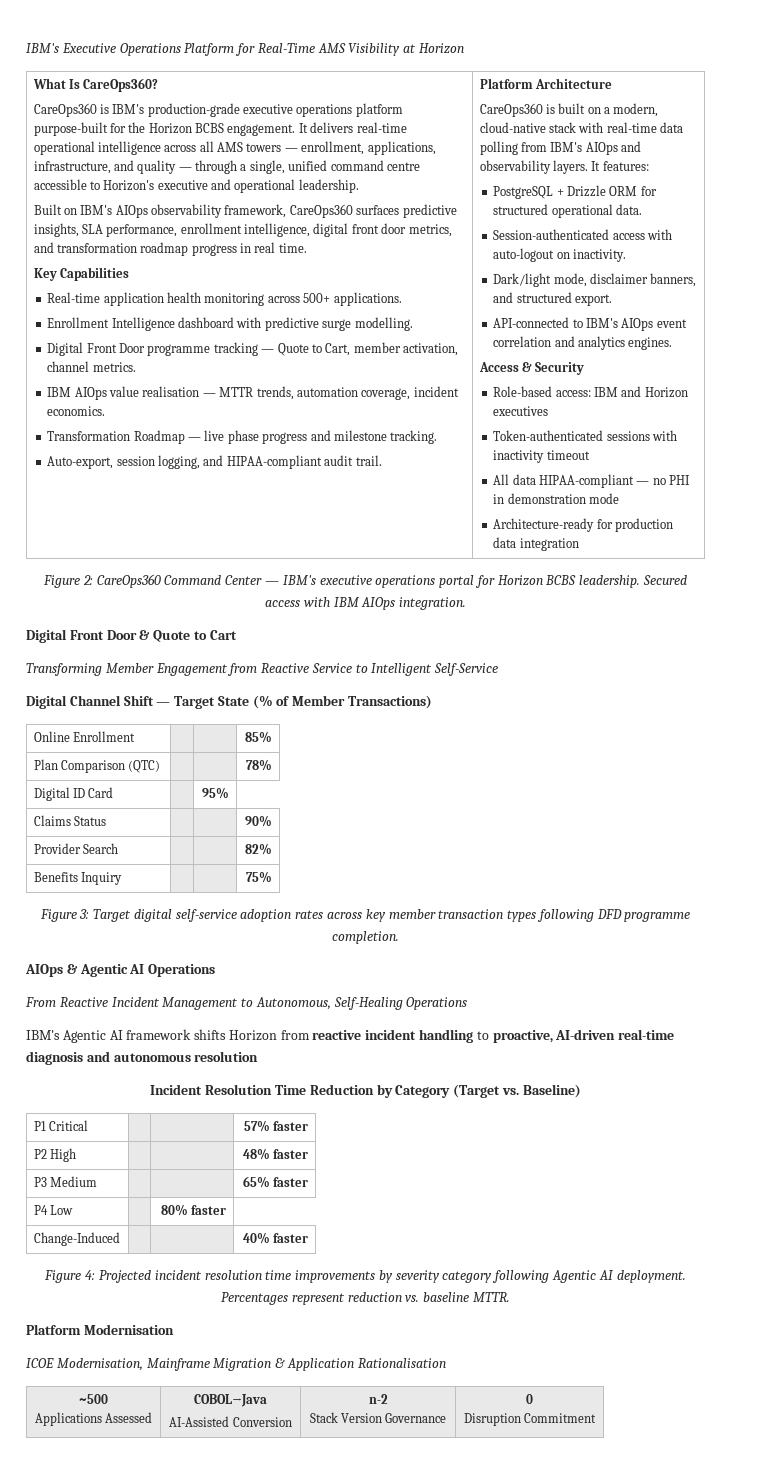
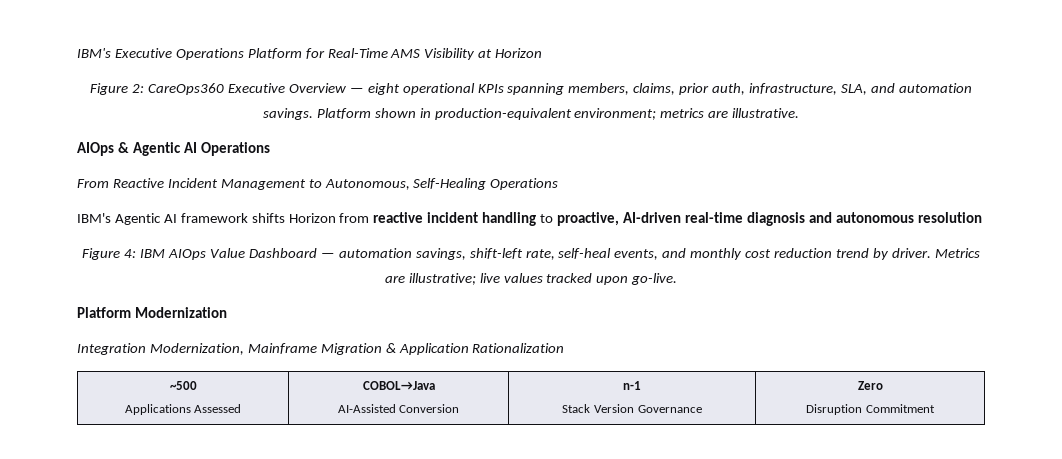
- What Is CareOps360?
- CareOps360 is IBM's production-grade executive operations platform purpose-built for the Horizon BCBS engagement. It delivers real-time operational intelligence across all AMS towers — enrollment, applications, infrastructure, and quality — through a single, unified command centre accessible to Horizon's executive and operational leadership.
- Built on IBM's AIOps observability framework, CareOps360 surfaces predictive insights, SLA performance, enrollment intelligence, digital front door metrics, and transformation roadmap progress in real time.
- Key Capabilities
- Real-time application health monitoring across 500+ applications.
- Enrollment Intelligence dashboard with predictive surge modelling.
- Digital Front Door programme tracking — Quote to Cart, member activation, channel metrics.
- IBM AIOps value realisation — MTTR trends, automation coverage, incident economics.
- Transformation Roadmap — live phase progress and milestone tracking.
- Auto-export, session logging, and HIPAA-compliant audit trail. | Platform Architecture
- CareOps360 is built on a modern, cloud-native stack with real-time data polling from IBM's AIOps and observability layers. It features:
- PostgreSQL + Drizzle ORM for structured operational data.
- Session-authenticated access with auto-logout on inactivity.
- Dark/light mode, disclaimer banners, and structured export.
- API-connected to IBM's AIOps event correlation and analytics engines.
- Access & Security
- Role-based access: IBM and Horizon executives
- Token-authenticated sessions with inactivity timeout
- All data HIPAA-compliant — no PHI in demonstration mode
- Architecture-ready for production data integration
- Figure 2: CareOps360 Command Center — IBM's executive operations portal for Horizon BCBS leadership. Secured access with IBM AIOps integration.
- Digital Front Door & Quote to Cart
- Transforming Member Engagement from Reactive Service to Intelligent Self-Service
- Digital Channel Shift — Target State (% of Member Transactions)
- Online Enrollment | | | 85%
- Plan Comparison (QTC) | | | 78%
- Digital ID Card | | 95%
- Claims Status | | | 90%
- Provider Search | | | 82%
- Benefits Inquiry | | | 75%
- Figure 3: Target digital self-service adoption rates across key member transaction types following DFD programme completion.
+ Figure 2: CareOps360 Executive Overview — eight operational KPIs spanning members, claims, prior auth, infrastructure, SLA, and automation savings. Platform shown in production-equivalent environment; metrics are illustrative.
- Incident Resolution Time Reduction by Category (Target vs. Baseline)
- P1 Critical | | | 57% faster
- P2 High | | | 48% faster
- P3 Medium | | | 65% faster
- P4 Low | | 80% faster
- Change-Induced | | | 40% faster
- Figure 4: Projected incident resolution time improvements by severity category following Agentic AI deployment. Percentages represent reduction vs. baseline MTTR.
- Platform Modernisation
- ICOE Modernisation, Mainframe Migration & Application Rationalisation
+ Figure 4: IBM AIOps Value Dashboard — automation savings, shift-left rate, self-heal events, and monthly cost reduction trend by driver. Metrics are illustrative; live values tracked upon go-live.
+ Platform Modernization
+ Integration Modernization, Mainframe Migration & Application Rationalization
  ~500
  Applications Assessed | COBOL→Java
- AI-Assisted Conversion | n-2
- Stack Version Governance | 0
+ AI-Assisted Conversion | n-1
+ Stack Version Governance | Zero

